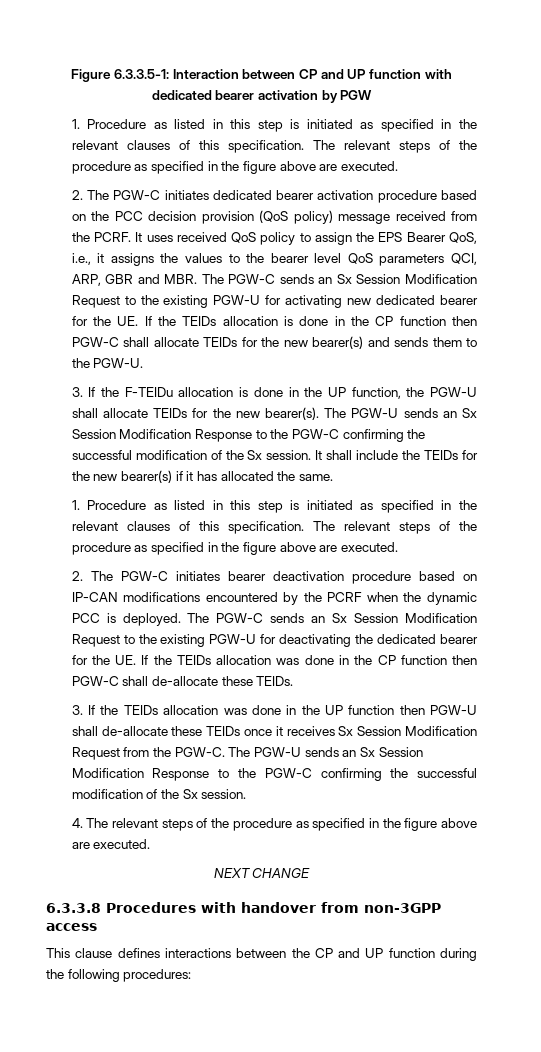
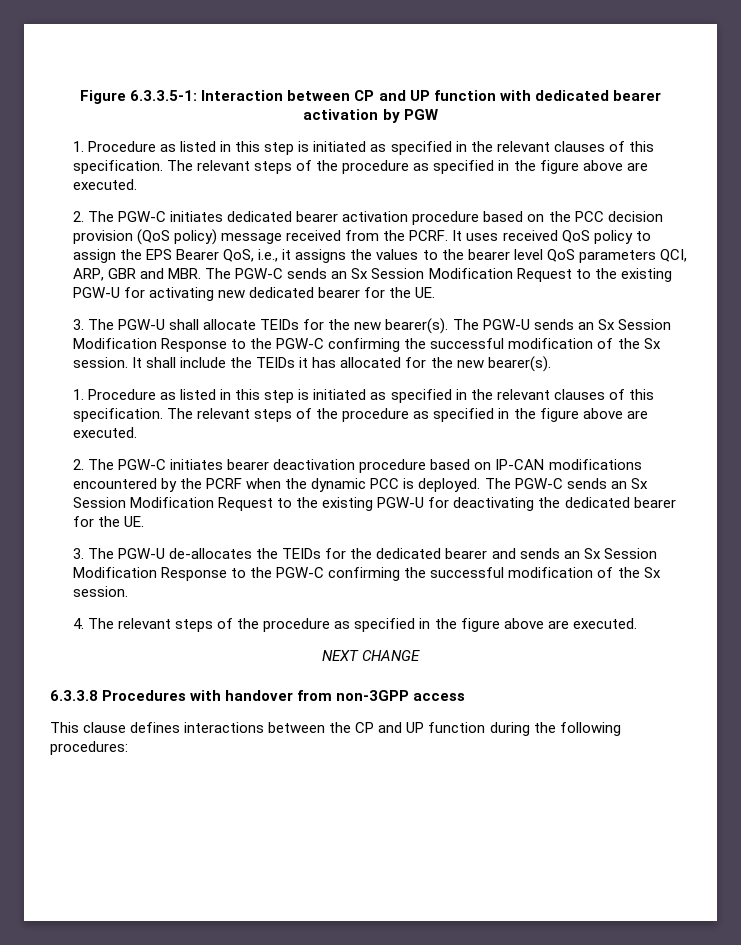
- It uses received QoS policy to assign the EPS Bearer QoS, i.e., it assigns the values to the bearer level QoS parameters QCI, ARP, GBR and MBR. The PGW-C sends an Sx Session Modification Request to the existing PGW-U for activating new dedicated bearer for the UE. If the TEIDs allocation is done in the CP function then PGW-C shall allocate TEIDs for the new bearer(s) and sends them to the PGW-U.
- 3. If the F-TEIDu allocation is done in the UP function, the PGW-U shall allocate TEIDs for the new bearer(s).
+ It uses received QoS policy to assign the EPS Bearer QoS, i.e., it assigns the values to the bearer level QoS parameters QCI, ARP, GBR and MBR. The PGW-C sends an Sx Session Modification Request to the existing PGW-U for activating new dedicated bearer for the UE.
+ 3. The PGW-U shall allocate TEIDs for the new bearer(s).
- It shall include the TEIDs for the new bearer(s) if it has allocated the same.
+ It shall include the TEIDs it has allocated for the new bearer(s).
- The PGW-C sends an Sx Session Modification Request to the existing PGW-U for deactivating the dedicated bearer for the UE. If the TEIDs allocation was done in the CP function then PGW-C shall de-allocate these TEIDs.
- 3. If the TEIDs allocation was done in the UP function then PGW-U shall de-allocate these TEIDs once it receives Sx Session Modification Request from the PGW-C. The PGW-U sends an Sx Session Modification Response to the PGW-C confirming the successful modification of the Sx session.
+ The PGW-C sends an Sx Session Modification Request to the existing PGW-U for deactivating the dedicated bearer for the UE.
+ 3. The PGW-U de-allocates the TEIDs for the dedicated bearer and sends an Sx Session Modification Response to the PGW-C confirming the successful modification of the Sx session.

